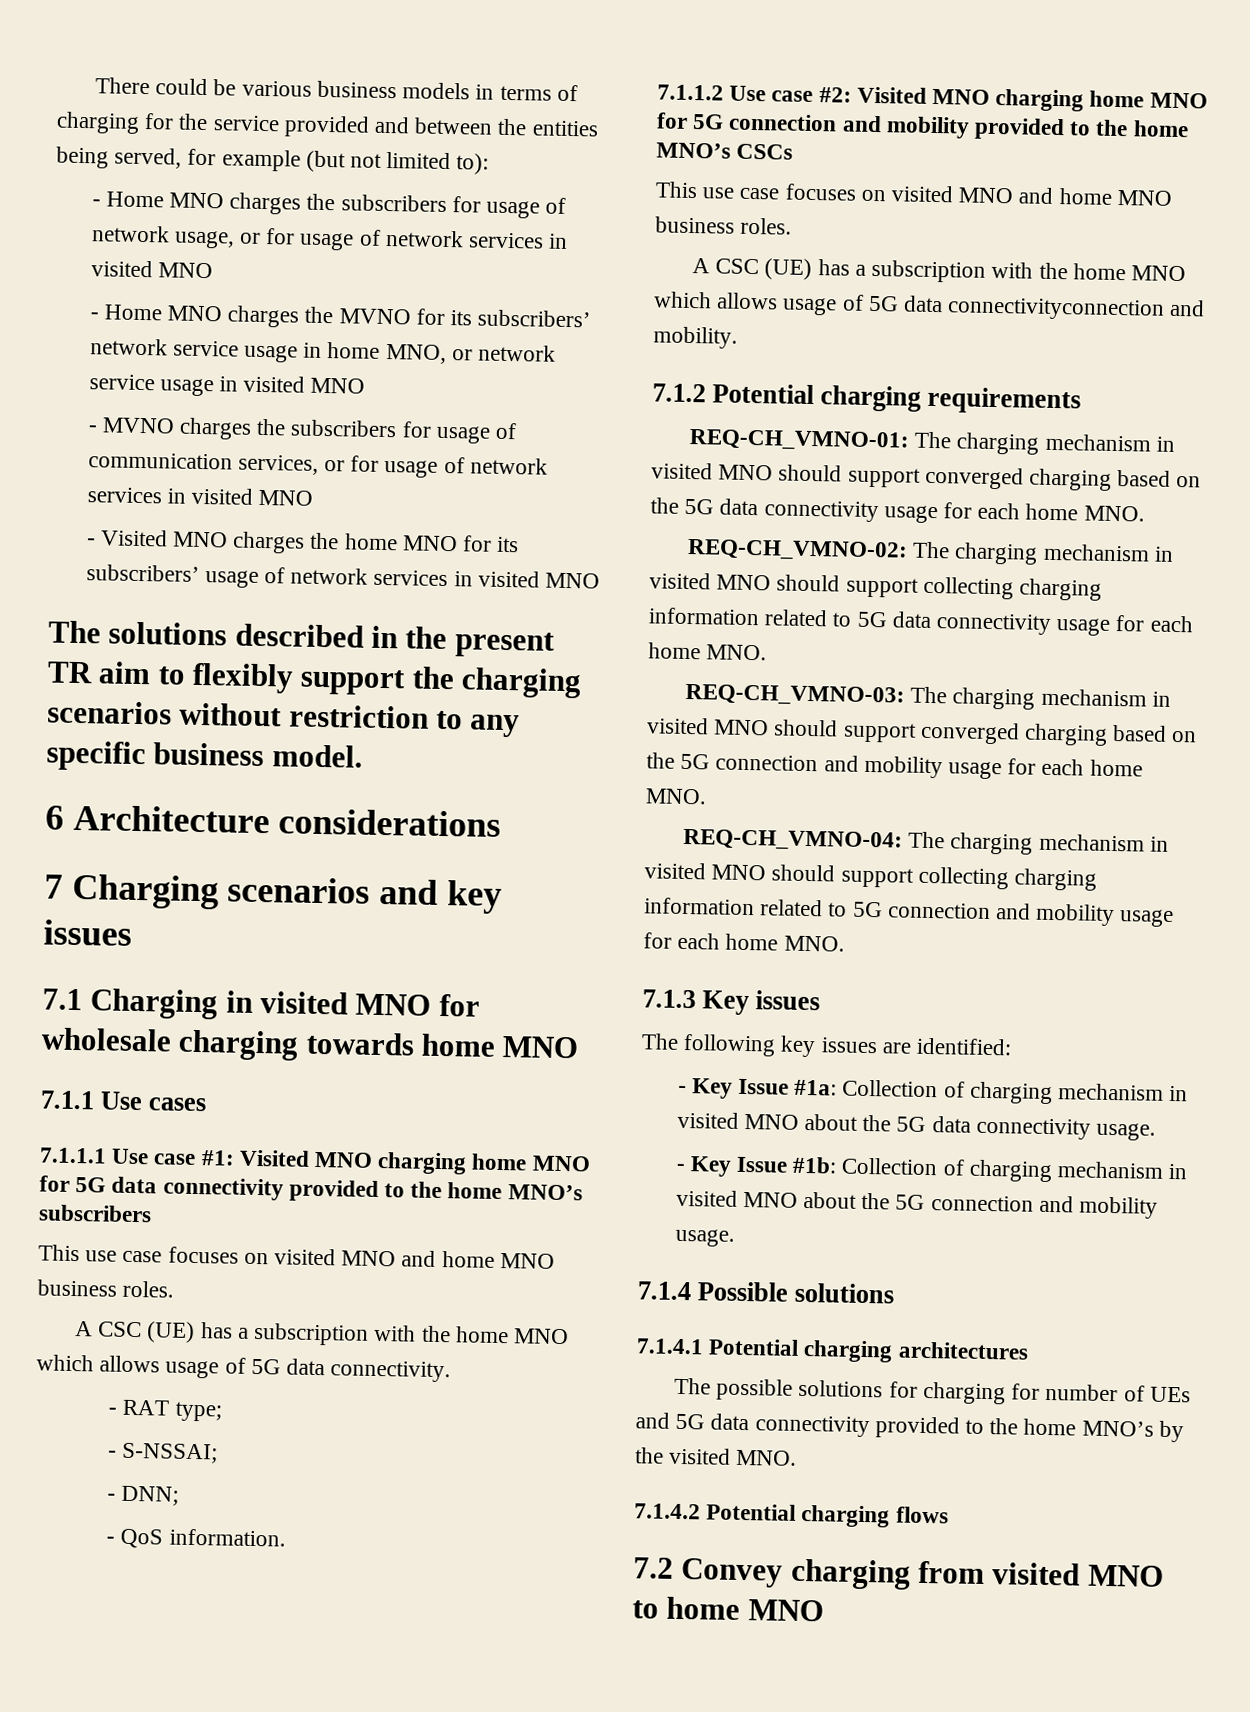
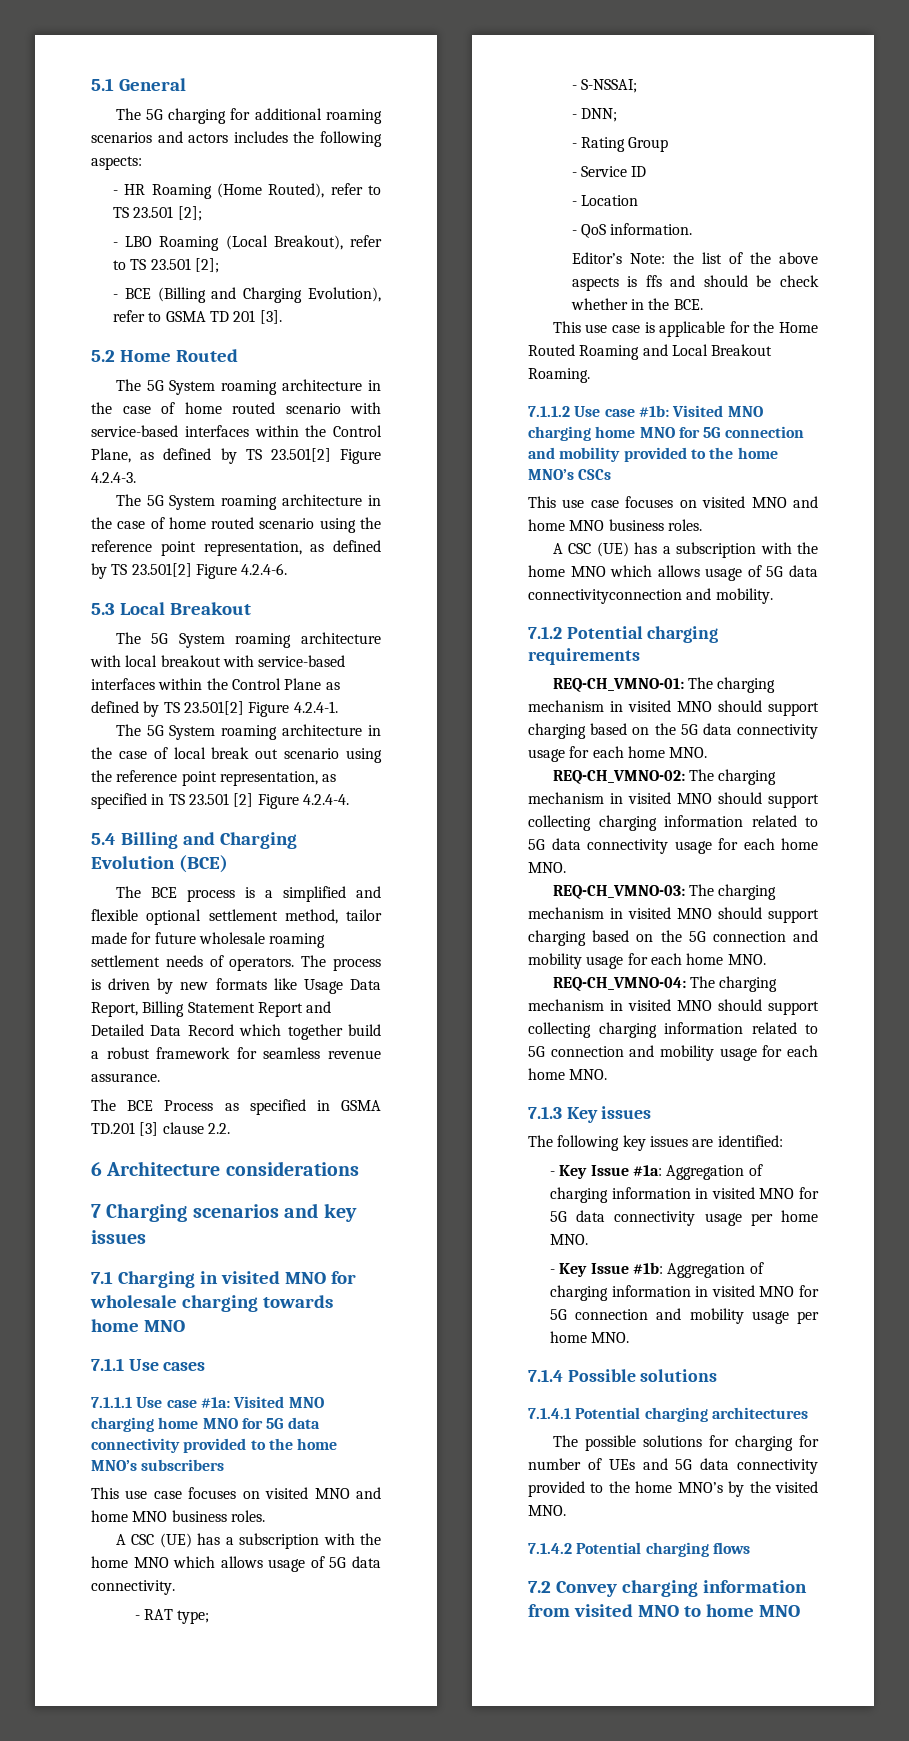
- There could be various business models in terms of charging for the service provided and between the entities being served, for example (but not limited to):
- - Home MNO charges the subscribers for usage of network usage, or for usage of network services in visited MNO
- - Home MNO charges the MVNO for its subscribers’ network service usage in home MNO, or network service usage in visited MNO
- - MVNO charges the subscribers for usage of communication services, or for usage of network services in visited MNO
- - Visited MNO charges the home MNO for its subscribers’ usage of network services in visited MNO
- The solutions described in the present TR aim to flexibly support the charging scenarios without restriction to any specific business model.
+ 5.1 General
+ The 5G charging for additional roaming scenarios and actors includes the following aspects:
+ - HR Roaming (Home Routed), refer to TS 23.501 [2];
+ - LBO Roaming (Local Breakout), refer to TS 23.501 [2];
+ - BCE (Billing and Charging Evolution), refer to GSMA TD 201 [3].
+ 5.2 Home Routed
+ The 5G System roaming architecture in the case of home routed scenario with service-based interfaces within the Control Plane, as defined by TS 23.501[2] Figure 4.2.4-3.
+ The 5G System roaming architecture in the case of home routed scenario using the reference point representation, as defined by TS 23.501[2] Figure 4.2.4-6.
+ 5.3 Local Breakout
+ The 5G System roaming architecture with local breakout with service-based interfaces within the Control Plane as defined by TS 23.501[2] Figure 4.2.4-1.
+ The 5G System roaming architecture in the case of local break out scenario using the reference point representation, as specified in TS 23.501 [2] Figure 4.2.4-4.
+ 5.4 Billing and Charging Evolution (BCE)
+ The BCE process is a simplified and flexible optional settlement method, tailor made for future wholesale roaming settlement needs of operators. The process is driven by new formats like Usage Data Report, Billing Statement Report and Detailed Data Record which together build a robust framework for seamless revenue assurance.
+ The BCE Process as specified in GSMA TD.201 [3] clause 2.2.
- 7.1.1.1 Use case #1: Visited MNO charging home MNO for 5G data connectivity provided to the home MNO’s subscribers
+ 7.1.1.1 Use case #1a: Visited MNO charging home MNO for 5G data connectivity provided to the home MNO’s subscribers
+ - Rating Group
+ - Service ID
+ - Location
  - QoS information.
+ Editor’s Note: the list of the above aspects is ffs and should be check whether in the BCE.
+ This use case is applicable for the Home Routed Roaming and Local Breakout Roaming.
- 7.1.1.2 Use case #2: Visited MNO charging home MNO for 5G connection and mobility provided to the home MNO’s CSCs
+ 7.1.1.2 Use case #1b: Visited MNO charging home MNO for 5G connection and mobility provided to the home MNO’s CSCs
- REQ-CH_VMNO-01: The charging mechanism in visited MNO should support converged charging based on the 5G data connectivity usage for each home MNO.
+ REQ-CH_VMNO-01: The charging mechanism in visited MNO should support charging based on the 5G data connectivity usage for each home MNO.
- REQ-CH_VMNO-03: The charging mechanism in visited MNO should support converged charging based on the 5G connection and mobility usage for each home MNO.
+ REQ-CH_VMNO-03: The charging mechanism in visited MNO should support charging based on the 5G connection and mobility usage for each home MNO.
- - Key Issue #1a: Collection of charging mechanism in visited MNO about the 5G data connectivity usage.
+ - Key Issue #1a: Aggregation of charging information in visited MNO for 5G data connectivity usage per home MNO.
- - Key Issue #1b: Collection of charging mechanism in visited MNO about the 5G connection and mobility usage.
+ - Key Issue #1b: Aggregation of charging information in visited MNO for 5G connection and mobility usage per home MNO.
- 7.2 Convey charging from visited MNO to home MNO
+ 7.2 Convey charging information from visited MNO to home MNO

